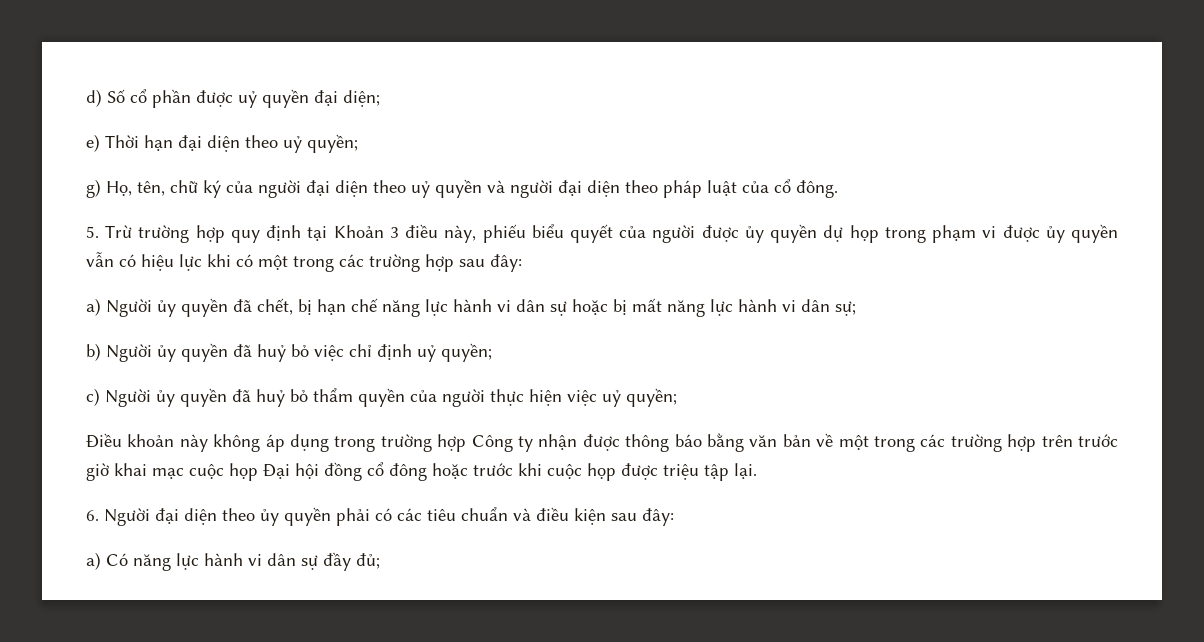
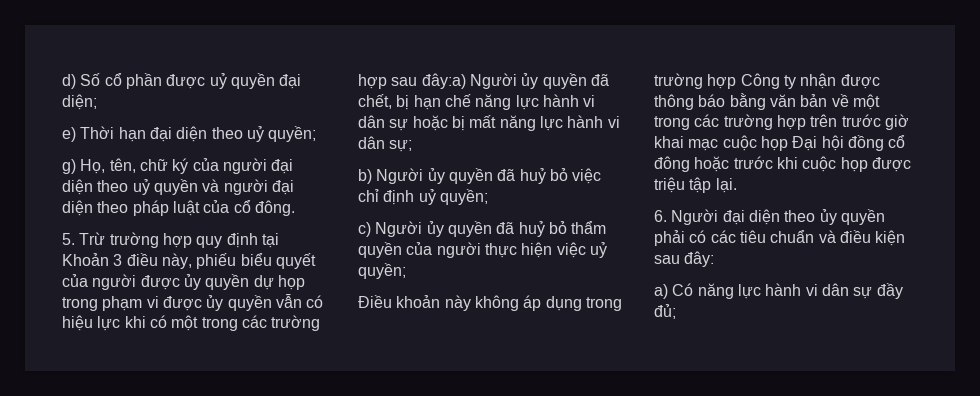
- 5. Trừ trường hợp quy định tại Khoản 3 điều này, phiếu biểu quyết của người được ủy quyền dự họp trong phạm vi được ủy quyền vẫn có hiệu lực khi có một trong các trường hợp sau đây:
- a) Người ủy quyền đã chết, bị hạn chế năng lực hành vi dân sự hoặc bị mất năng lực hành vi dân sự;
+ 5. Trừ trường hợp quy định tại Khoản 3 điều này, phiếu biểu quyết của người được ủy quyền dự họp trong phạm vi được ủy quyền vẫn có hiệu lực khi có một trong các trường hợp sau đây:a) Người ủy quyền đã chết, bị hạn chế năng lực hành vi dân sự hoặc bị mất năng lực hành vi dân sự;

